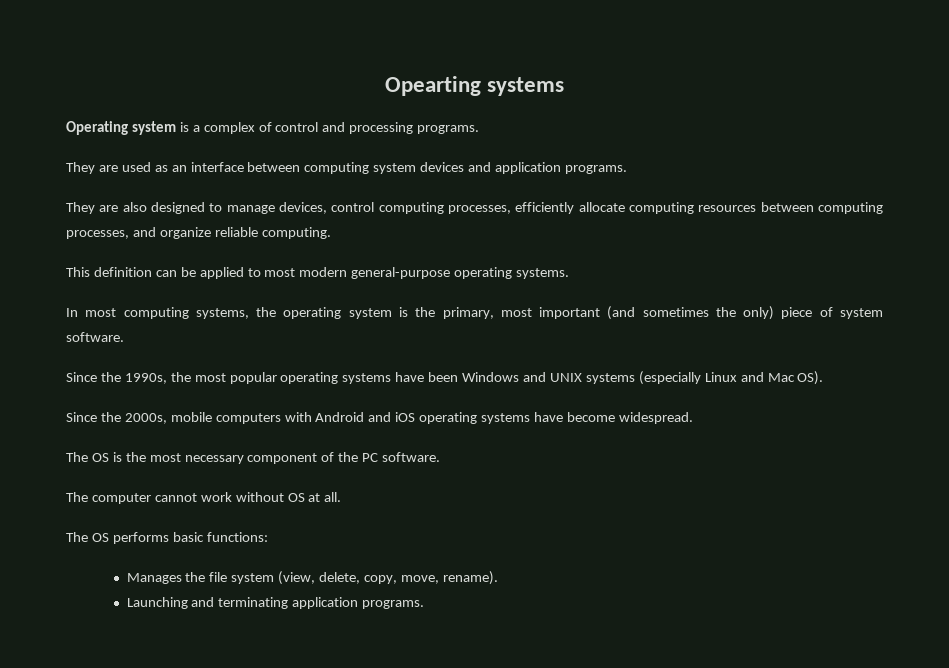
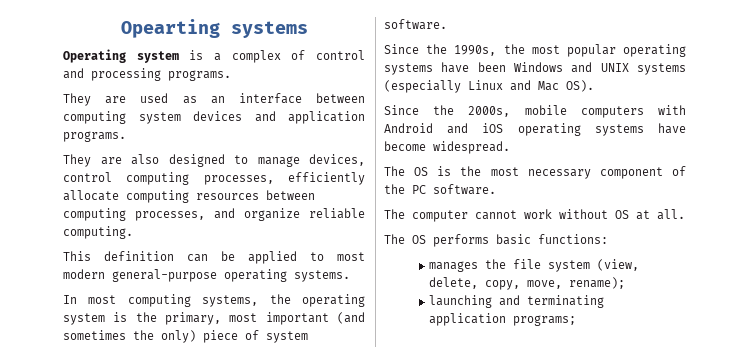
- Manages the file system (view, delete, copy, move, rename).
- Launching and terminating application programs.
+ manages the file system (view, delete, copy, move, rename);
+ launching and terminating application programs;

